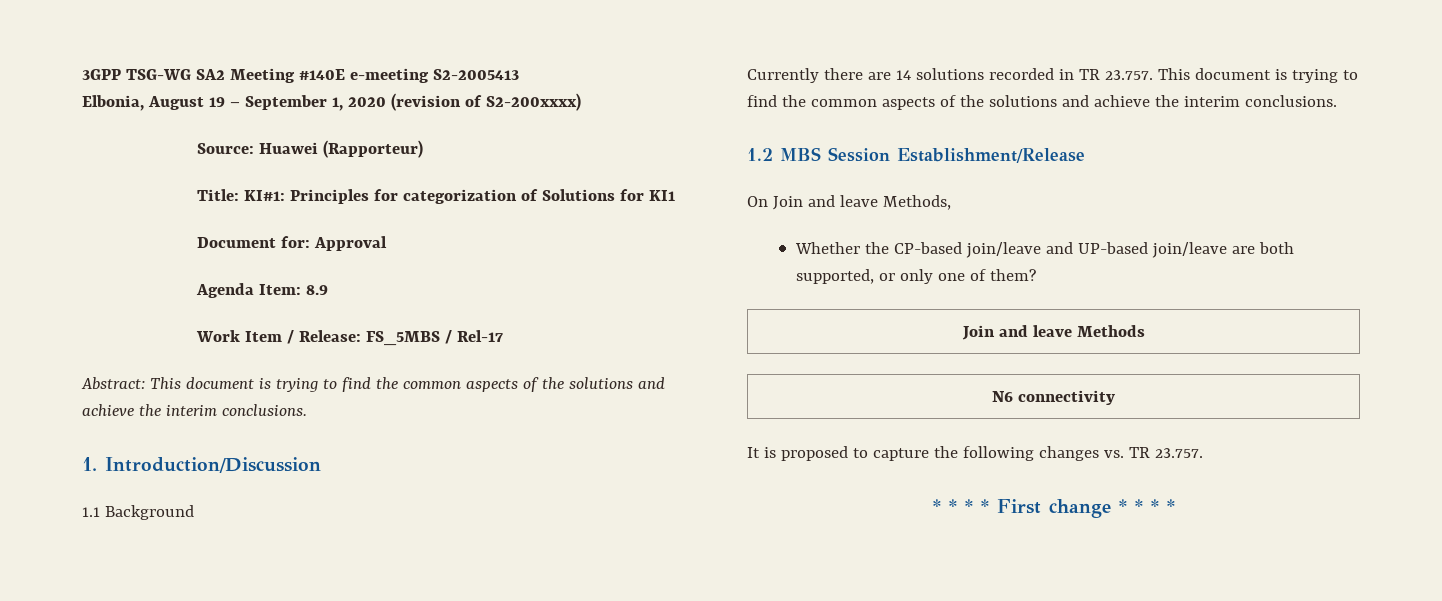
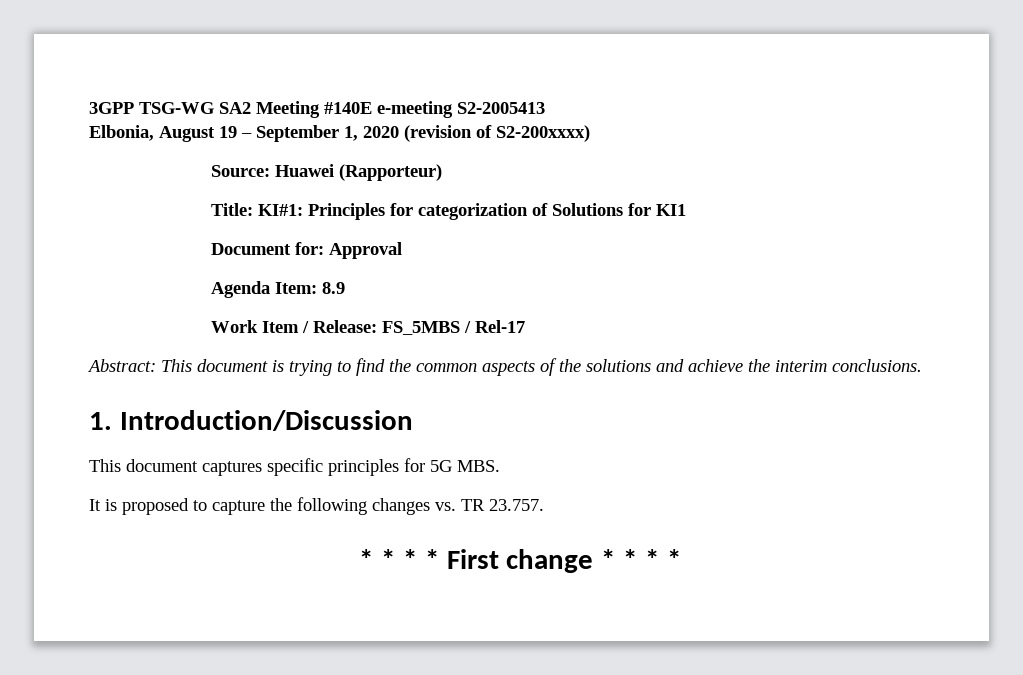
- 1.1 Background
- Currently there are 14 solutions recorded in TR 23.757. This document is trying to find the common aspects of the solutions and achieve the interim conclusions.
- 1.2 MBS Session Establishment/Release
- On Join and leave Methods,
- Whether the CP-based join/leave and UP-based join/leave are both supported, or only one of them?
- Join and leave Methods
- N6 connectivity
+ This document captures specific principles for 5G MBS.

